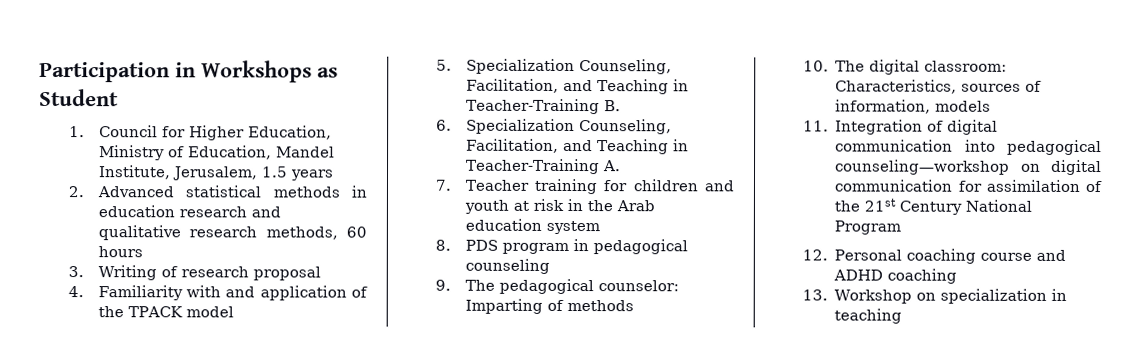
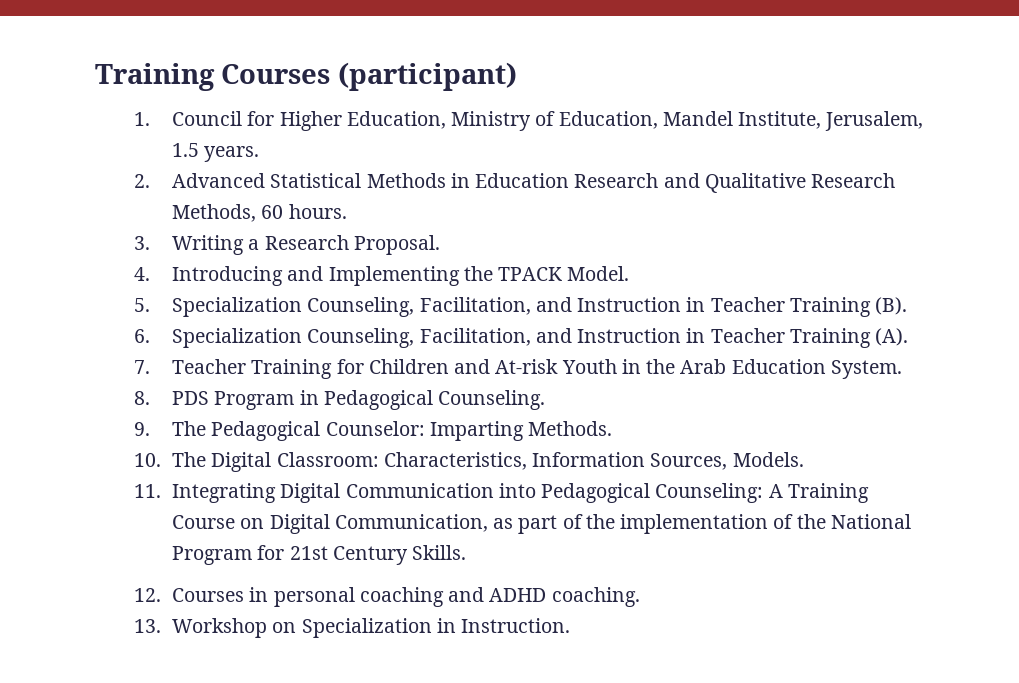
- Participation in Workshops as Student
+ Training Courses (participant)
- 1. Council for Higher Education, Ministry of Education, Mandel Institute, Jerusalem, 1.5 years
+ 1. Council for Higher Education, Ministry of Education, Mandel Institute, Jerusalem, 1.5 years.
- 2. Advanced statistical methods in education research and qualitative research methods, 60 hours
- 3. Writing of research proposal
- 4. Familiarity with and application of the TPACK model
+ 2. Advanced Statistical Methods in Education Research and Qualitative Research Methods, 60 hours.
+ 3. Writing a Research Proposal.
+ 4. Introducing and Implementing the TPACK Model.
- 5. Specialization Counseling, Facilitation, and Teaching in Teacher-Training B.
+ 5. Specialization Counseling, Facilitation, and Instruction in Teacher Training (B).
- 6. Specialization Counseling, Facilitation, and Teaching in Teacher-Training A.
- 7. Teacher training for children and youth at risk in the Arab education system
+ 6. Specialization Counseling, Facilitation, and Instruction in Teacher Training (A).
+ 7. Teacher Training for Children and At-risk Youth in the Arab Education System.
- 8. PDS program in pedagogical counseling
- 9. The pedagogical counselor: Imparting of methods
- 10. The digital classroom: Characteristics, sources of information, models
- 11. Integration of digital communication into pedagogical counseling—workshop on digital communication for assimilation of the 21st Century National Program
- 12. Personal coaching course and ADHD coaching
+ 8. PDS Program in Pedagogical Counseling.
+ 9. The Pedagogical Counselor: Imparting Methods.
+ 10. The Digital Classroom: Characteristics, Information Sources, Models.
+ 11. Integrating Digital Communication into Pedagogical Counseling: A Training Course on Digital Communication, as part of the implementation of the National Program for 21st Century Skills.
+ 12. Courses in personal coaching and ADHD coaching.
- 13. Workshop on specialization in teaching
+ 13. Workshop on Specialization in Instruction.

